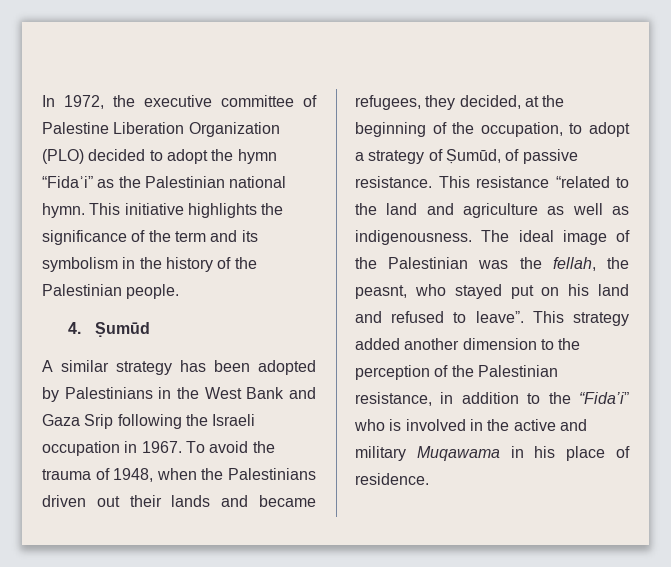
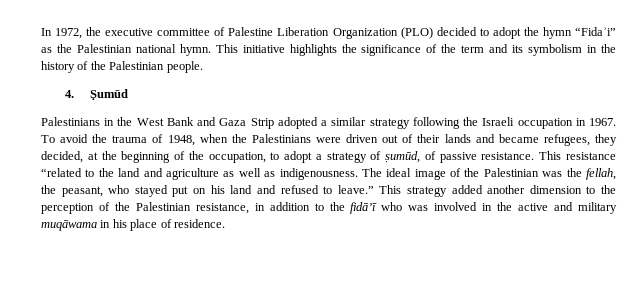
- A similar strategy has been adopted by Palestinians in the West Bank and Gaza Srip following the Israeli occupation in 1967.
+ Palestinians in the West Bank and Gaza Strip adopted a similar strategy following the Israeli occupation in 1967.
- To avoid the trauma of 1948, when the Palestinians driven out their lands and became refugees, they decided, at the beginning of the occupation, to adopt a strategy of Ṣumūd, of passive resistance.
+ To avoid the trauma of 1948, when the Palestinians were driven out of their lands and became refugees, they decided, at the beginning of the occupation, to adopt a strategy of ṣumūd, of passive resistance.
- The ideal image of the Palestinian was the fellah, the peasnt, who stayed put on his land and refused to leaveˮ.
+ The ideal image of the Palestinian was the fellah, the peasant, who stayed put on his land and refused to leave.”
- This strategy added another dimension to the perception of the Palestinian resistance, in addition to the “Fida’i” who is involved in the active and military Muqawama in his place of residence.
+ This strategy added another dimension to the perception of the Palestinian resistance, in addition to the fidā’ī who was involved in the active and military muqāwama in his place of residence.

